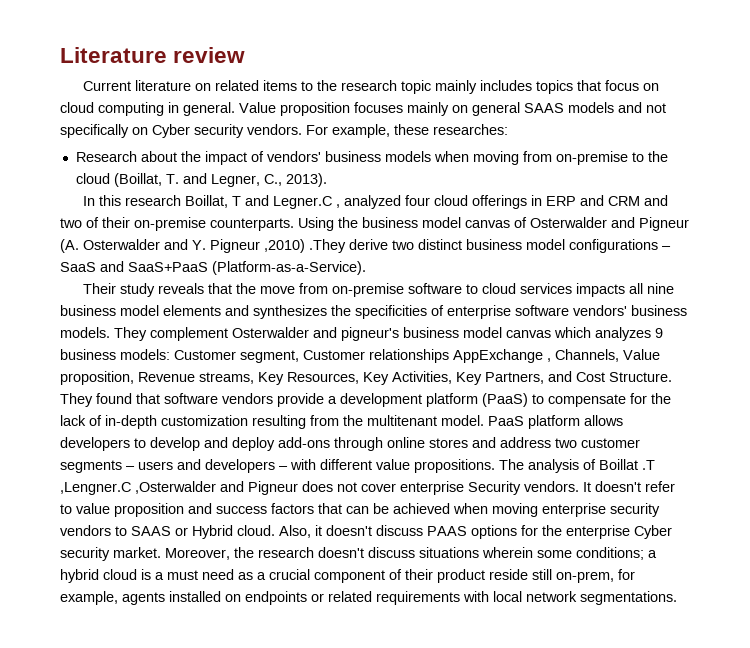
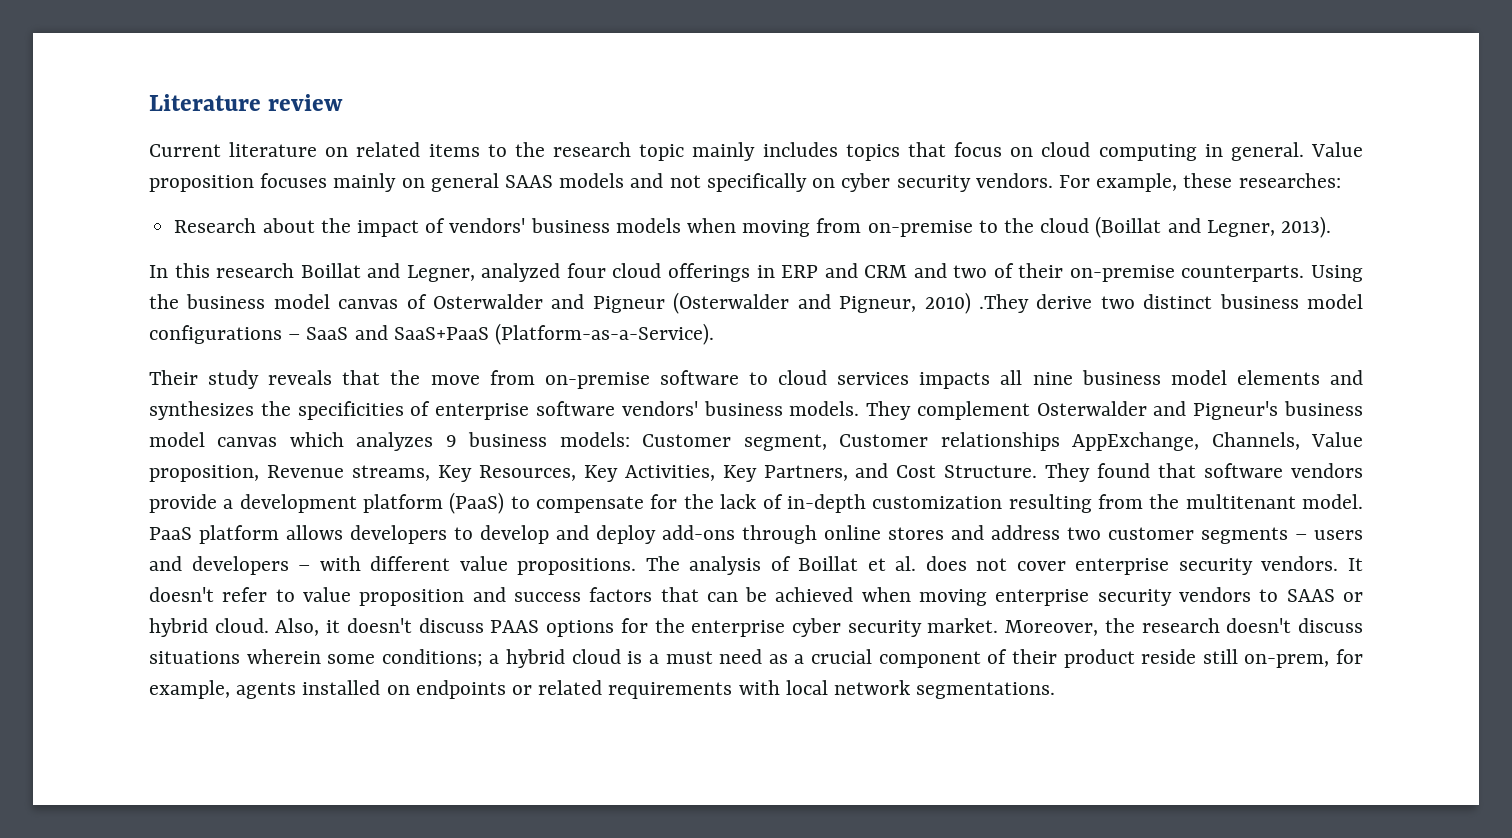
- Value proposition focuses mainly on general SAAS models and not specifically on Cyber security vendors.
+ Value proposition focuses mainly on general SAAS models and not specifically on cyber security vendors.
- Research about the impact of vendors' business models when moving from on-premise to the cloud (Boillat, T. and Legner, C., 2013).
+ Research about the impact of vendors' business models when moving from on-premise to the cloud (Boillat and Legner, 2013).
- In this research Boillat, T and Legner.C , analyzed four cloud offerings in ERP and CRM and two of their on-premise counterparts.
+ In this research Boillat and Legner, analyzed four cloud offerings in ERP and CRM and two of their on-premise counterparts.
- Using the business model canvas of Osterwalder and Pigneur (A. Osterwalder and Y. Pigneur ,2010) .They derive two distinct business model configurations – SaaS and SaaS+PaaS (Platform-as-a-Service).
+ Using the business model canvas of Osterwalder and Pigneur (Osterwalder and Pigneur, 2010) .They derive two distinct business model configurations – SaaS and SaaS+PaaS (Platform-as-a-Service).
- They complement Osterwalder and pigneur's business model canvas which analyzes 9 business models: Customer segment, Customer relationships AppExchange , Channels, Value proposition, Revenue streams, Key Resources, Key Activities, Key Partners, and Cost Structure.
+ They complement Osterwalder and Pigneur's business model canvas which analyzes 9 business models: Customer segment, Customer relationships AppExchange, Channels, Value proposition, Revenue streams, Key Resources, Key Activities, Key Partners, and Cost Structure.
- The analysis of Boillat .T ,Lengner.C ,Osterwalder and Pigneur does not cover enterprise Security vendors.
+ The analysis of Boillat et al. does not cover enterprise security vendors.
- It doesn't refer to value proposition and success factors that can be achieved when moving enterprise security vendors to SAAS or Hybrid cloud.
+ It doesn't refer to value proposition and success factors that can be achieved when moving enterprise security vendors to SAAS or hybrid cloud.
- Also, it doesn't discuss PAAS options for the enterprise Cyber security market.
+ Also, it doesn't discuss PAAS options for the enterprise cyber security market.

